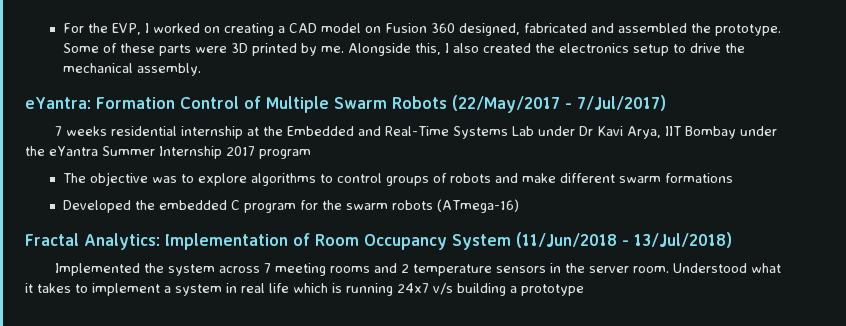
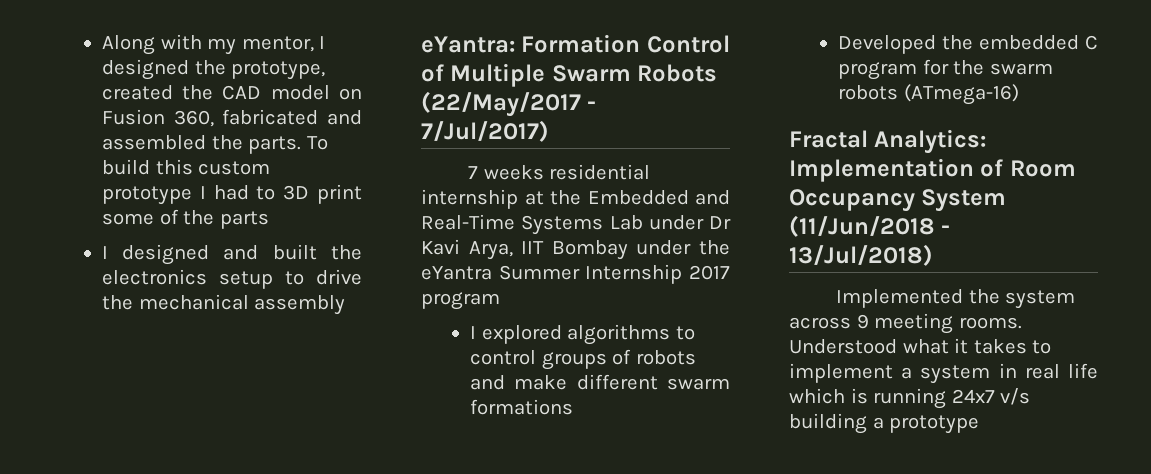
- For the EVP, I worked on creating a CAD model on Fusion 360 designed, fabricated and assembled the prototype. Some of these parts were 3D printed by me. Alongside this, I also created the electronics setup to drive the mechanical assembly.
+ Along with my mentor, I designed the prototype, created the CAD model on Fusion 360, fabricated and assembled the parts. To build this custom prototype I had to 3D print some of the parts
+ I designed and built the electronics setup to drive the mechanical assembly
- The objective was to explore algorithms to control groups of robots and make different swarm formations
+ I explored algorithms to control groups of robots and make different swarm formations
- Implemented the system across 7 meeting rooms and 2 temperature sensors in the server room.
+ Implemented the system across 9 meeting rooms.

